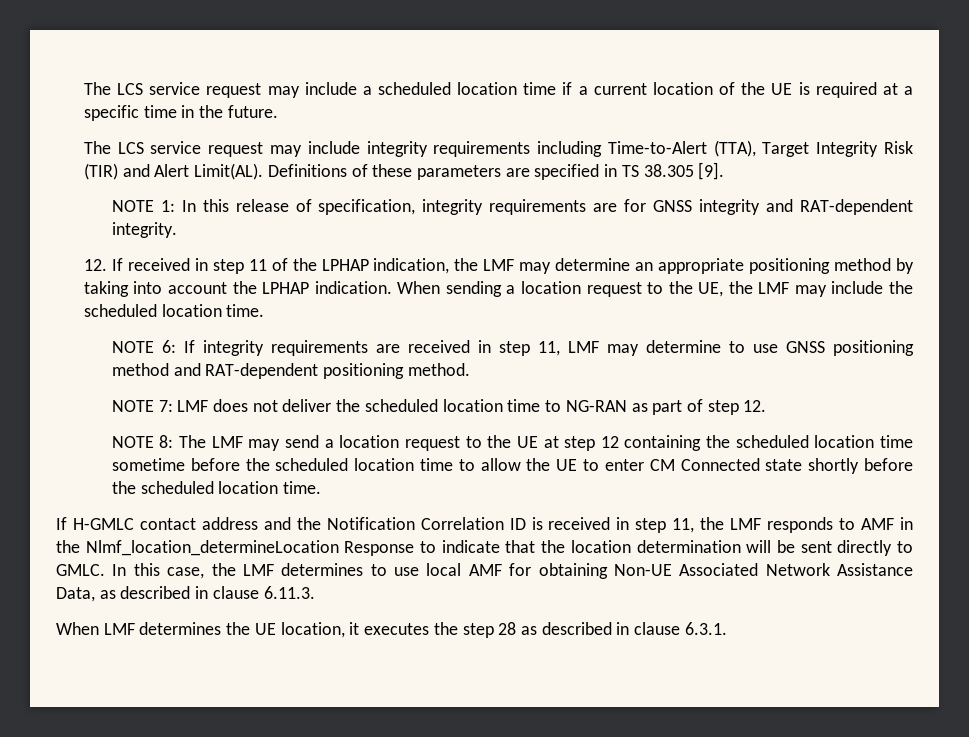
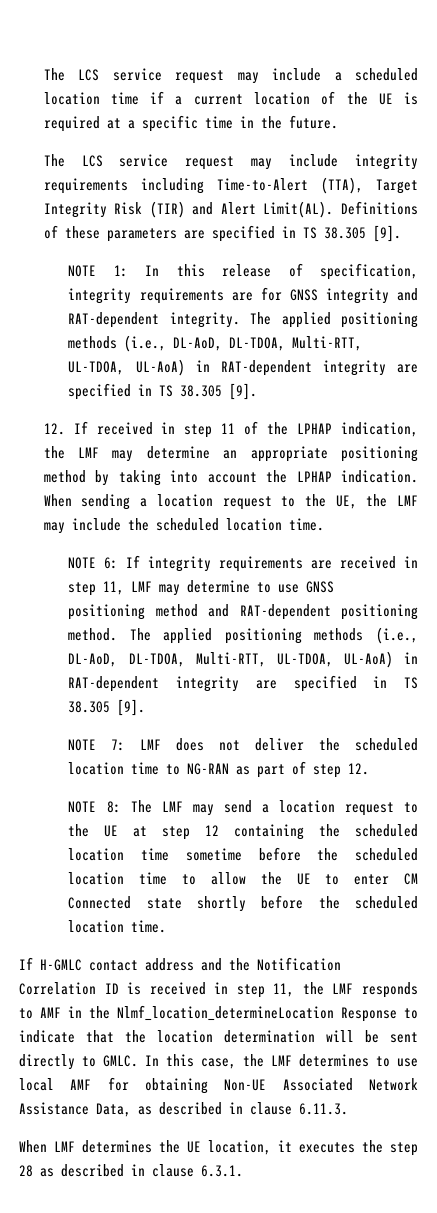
- NOTE 1: In this release of specification, integrity requirements are for GNSS integrity and RAT-dependent integrity.
+ NOTE 1: In this release of specification, integrity requirements are for GNSS integrity and RAT-dependent integrity. The applied positioning methods (i.e., DL-AoD, DL-TDOA, Multi-RTT, UL-TDOA, UL-AoA) in RAT-dependent integrity are specified in TS 38.305 [9].
- NOTE 6: If integrity requirements are received in step 11, LMF may determine to use GNSS positioning method and RAT-dependent positioning method.
+ NOTE 6: If integrity requirements are received in step 11, LMF may determine to use GNSS positioning method and RAT-dependent positioning method. The applied positioning methods (i.e., DL-AoD, DL-TDOA, Multi-RTT, UL-TDOA, UL-AoA) in RAT-dependent integrity are specified in TS 38.305 [9].

